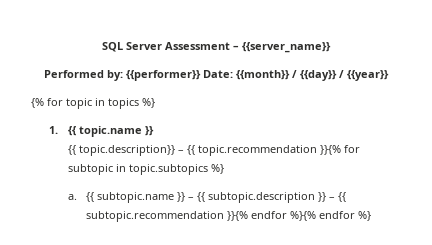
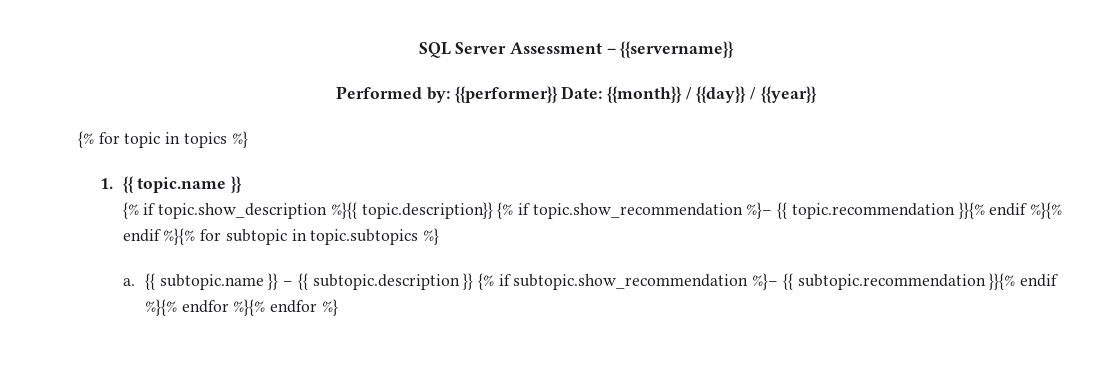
- SQL Server Assessment – {{server_name}}
+ SQL Server Assessment – {{servername}}
- {{ topic.description}} – {{ topic.recommendation }}{% for subtopic in topic.subtopics %}
+ {% if topic.show_description %}{{ topic.description}} {% if topic.show_recommendation %}– {{ topic.recommendation }}{% endif %}{% endif %}{% for subtopic in topic.subtopics %}
- {{ subtopic.name }} – {{ subtopic.description }} – {{ subtopic.recommendation }}{% endfor %}{% endfor %}
+ {{ subtopic.name }} – {{ subtopic.description }} {% if subtopic.show_recommendation %}– {{ subtopic.recommendation }}{% endif %}{% endfor %}{% endfor %}

